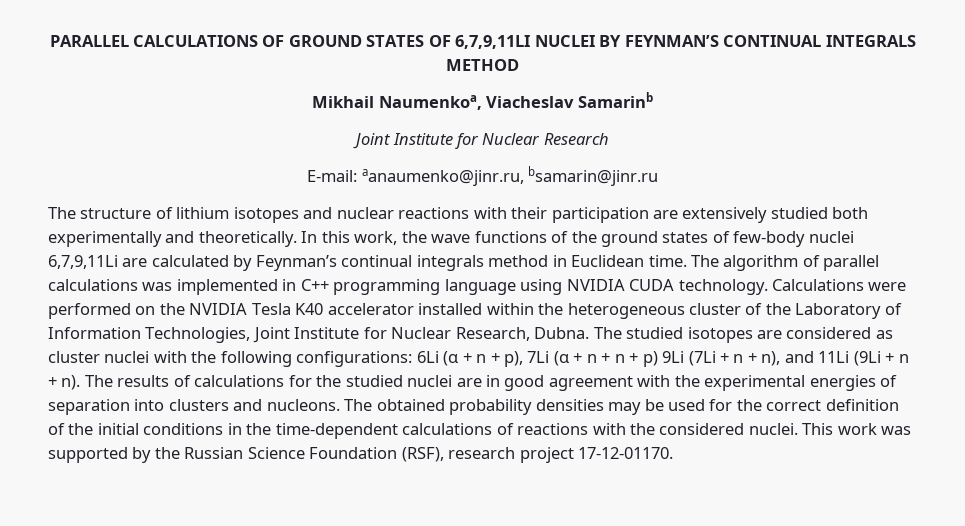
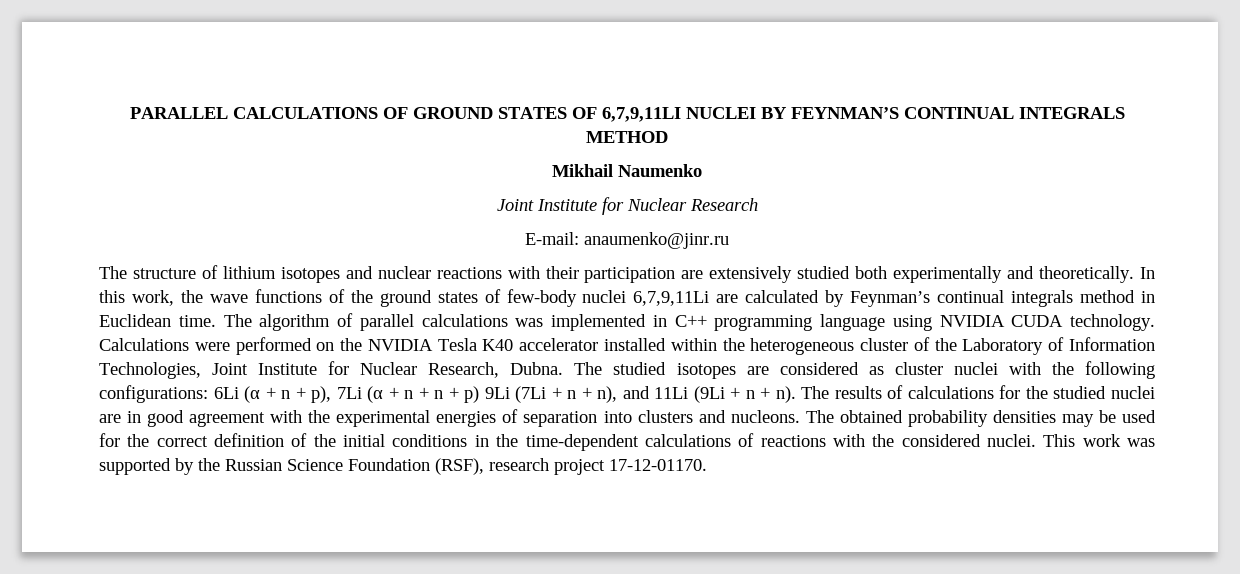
- Mikhail Naumenkoa, Viacheslav Samarinb
+ Mikhail Naumenko
- E-mail: aanaumenko@jinr.ru, bsamarin@jinr.ru
+ E-mail: anaumenko@jinr.ru

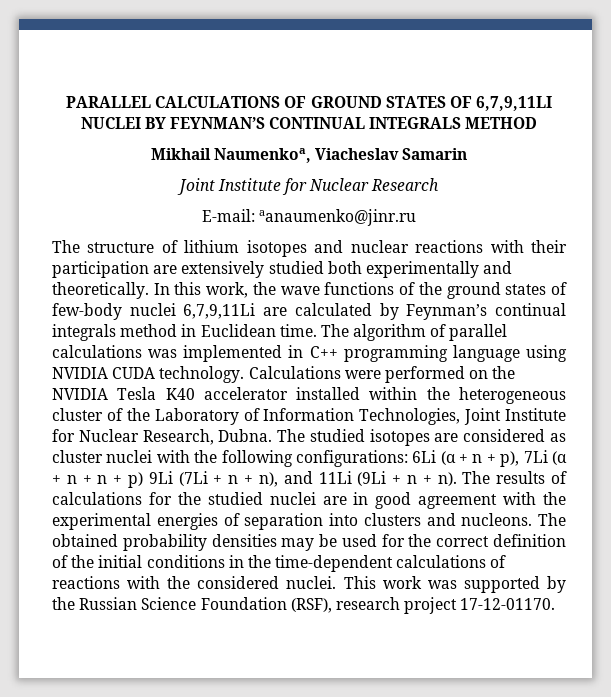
- Mikhail Naumenko
+ Mikhail Naumenkoa, Viacheslav Samarin
- E-mail: anaumenko@jinr.ru
+ E-mail: aanaumenko@jinr.ru

